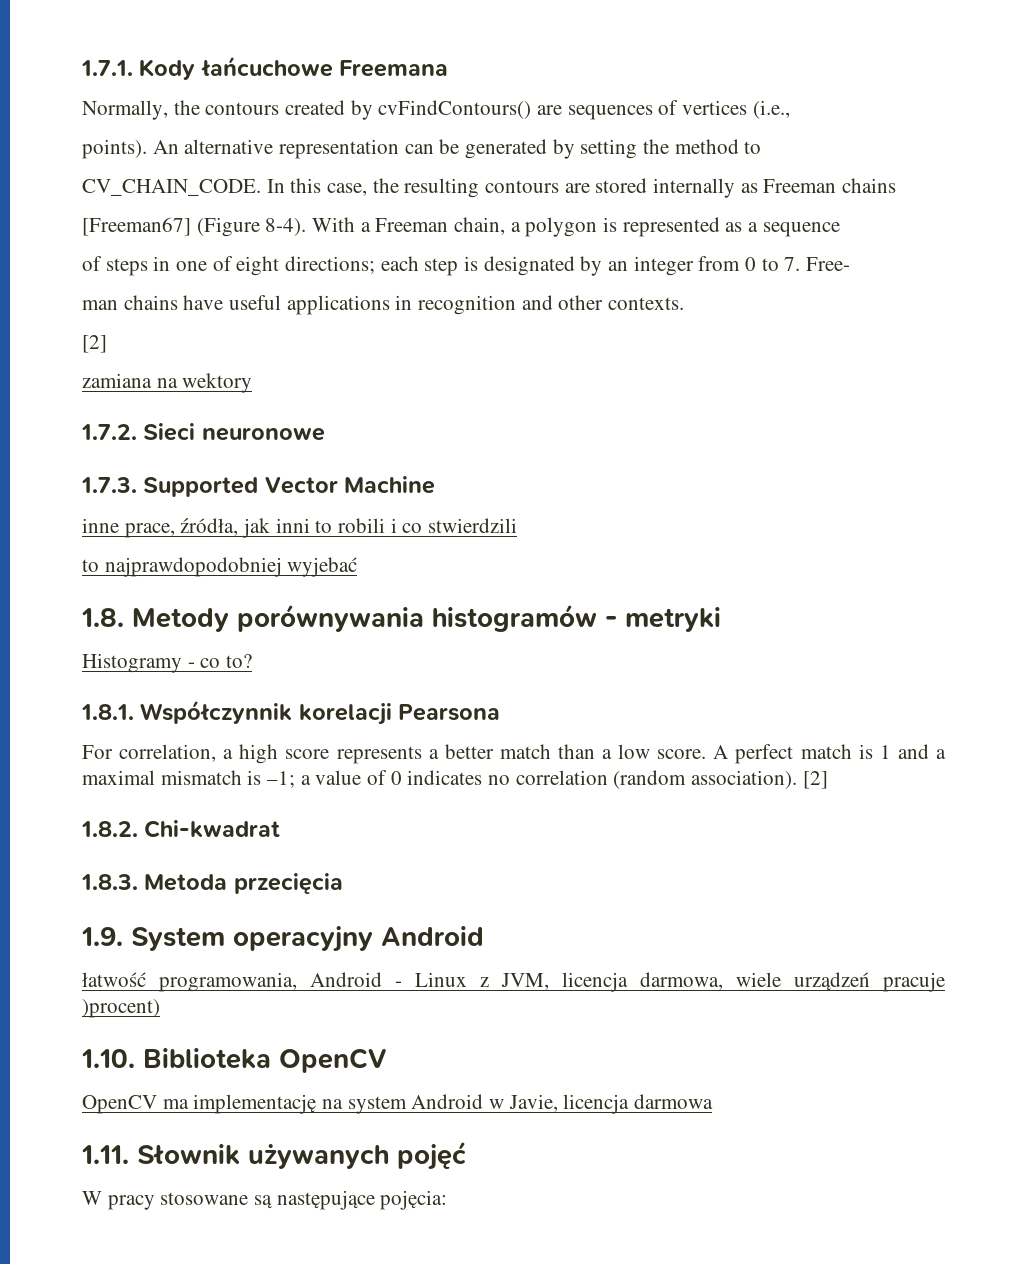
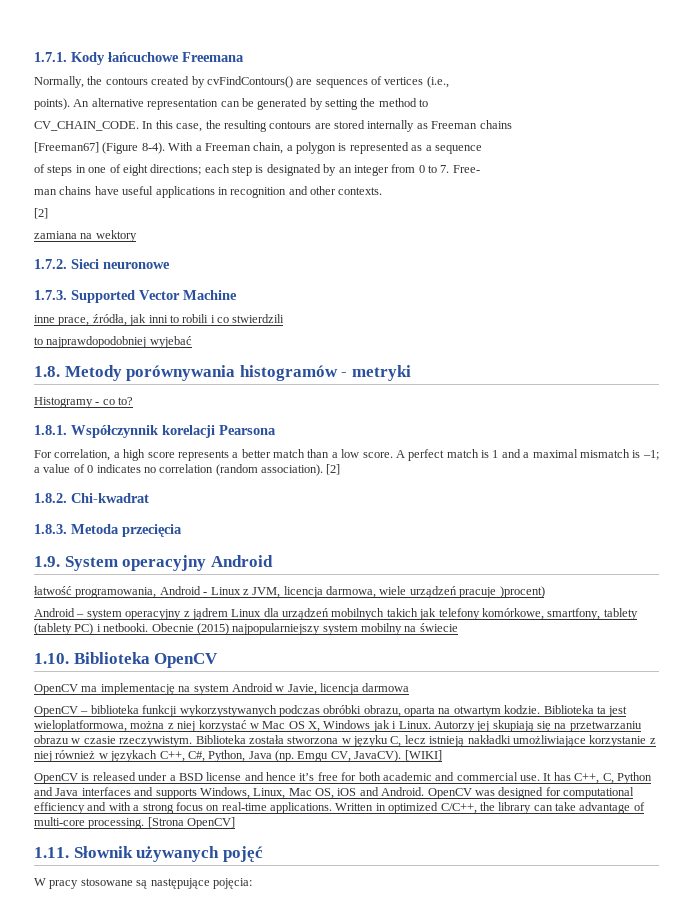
+ Android – system operacyjny z jądrem Linux dla urządzeń mobilnych takich jak telefony komórkowe, smartfony, tablety (tablety PC) i netbooki. Obecnie (2015) najpopularniejszy system mobilny na świecie
+ OpenCV – biblioteka funkcji wykorzystywanych podczas obróbki obrazu, oparta na otwartym kodzie. Biblioteka ta jest wieloplatformowa, można z niej korzystać w Mac OS X, Windows jak i Linux. Autorzy jej skupiają się na przetwarzaniu obrazu w czasie rzeczywistym. Biblioteka została stworzona w języku C, lecz istnieją nakładki umożliwiające korzystanie z niej również w językach C++, C#, Python, Java (np. Emgu CV, JavaCV). [WIKI]
+ OpenCV is released under a BSD license and hence it’s free for both academic and commercial use. It has C++, C, Python and Java interfaces and supports Windows, Linux, Mac OS, iOS and Android. OpenCV was designed for computational efficiency and with a strong focus on real-time applications. Written in optimized C/C++, the library can take advantage of multi-core processing. [Strona OpenCV]

